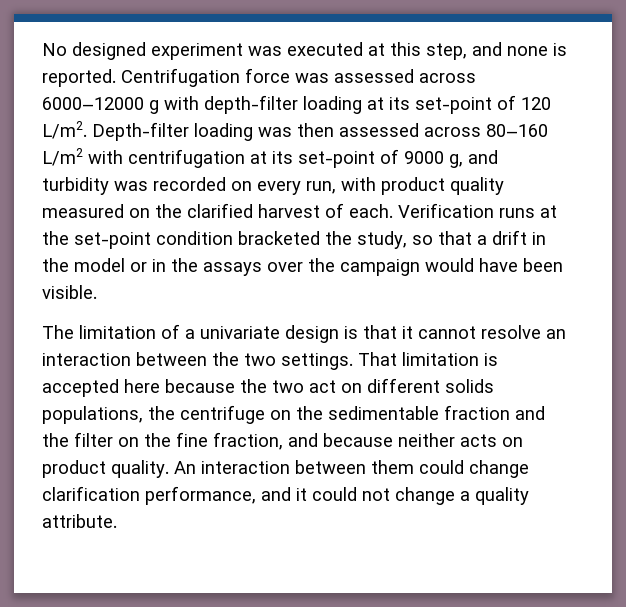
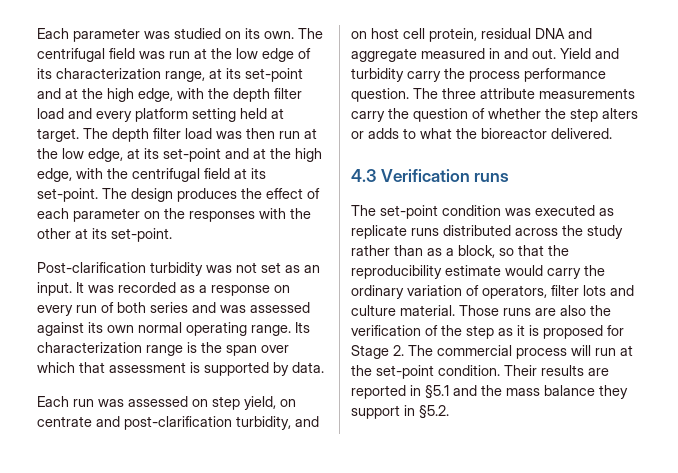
- No designed experiment was executed at this step, and none is reported. Centrifugation force was assessed across 6000–12000 g with depth-filter loading at its set-point of 120 L/m2. Depth-filter loading was then assessed across 80–160 L/m2 with centrifugation at its set-point of 9000 g, and turbidity was recorded on every run, with product quality measured on the clarified harvest of each. Verification runs at the set-point condition bracketed the study, so that a drift in the model or in the assays over the campaign would have been visible.
- The limitation of a univariate design is that it cannot resolve an interaction between the two settings. That limitation is accepted here because the two act on different solids populations, the centrifuge on the sedimentable fraction and the filter on the fine fraction, and because neither acts on product quality. An interaction between them could change clarification performance, and it could not change a quality attribute.
+ Each parameter was studied on its own. The centrifugal field was run at the low edge of its characterization range, at its set-point and at the high edge, with the depth filter load and every platform setting held at target. The depth filter load was then run at the low edge, at its set-point and at the high edge, with the centrifugal field at its set-point. The design produces the effect of each parameter on the responses with the other at its set-point.
+ Post-clarification turbidity was not set as an input. It was recorded as a response on every run of both series and was assessed against its own normal operating range. Its characterization range is the span over which that assessment is supported by data.
+ Each run was assessed on step yield, on centrate and post-clarification turbidity, and on host cell protein, residual DNA and aggregate measured in and out. Yield and turbidity carry the process performance question. The three attribute measurements carry the question of whether the step alters or adds to what the bioreactor delivered.
+ 4.3 Verification runs
+ The set-point condition was executed as replicate runs distributed across the study rather than as a block, so that the reproducibility estimate would carry the ordinary variation of operators, filter lots and culture material. Those runs are also the verification of the step as it is proposed for Stage 2. The commercial process will run at the set-point condition. Their results are reported in §5.1 and the mass balance they support in §5.2.

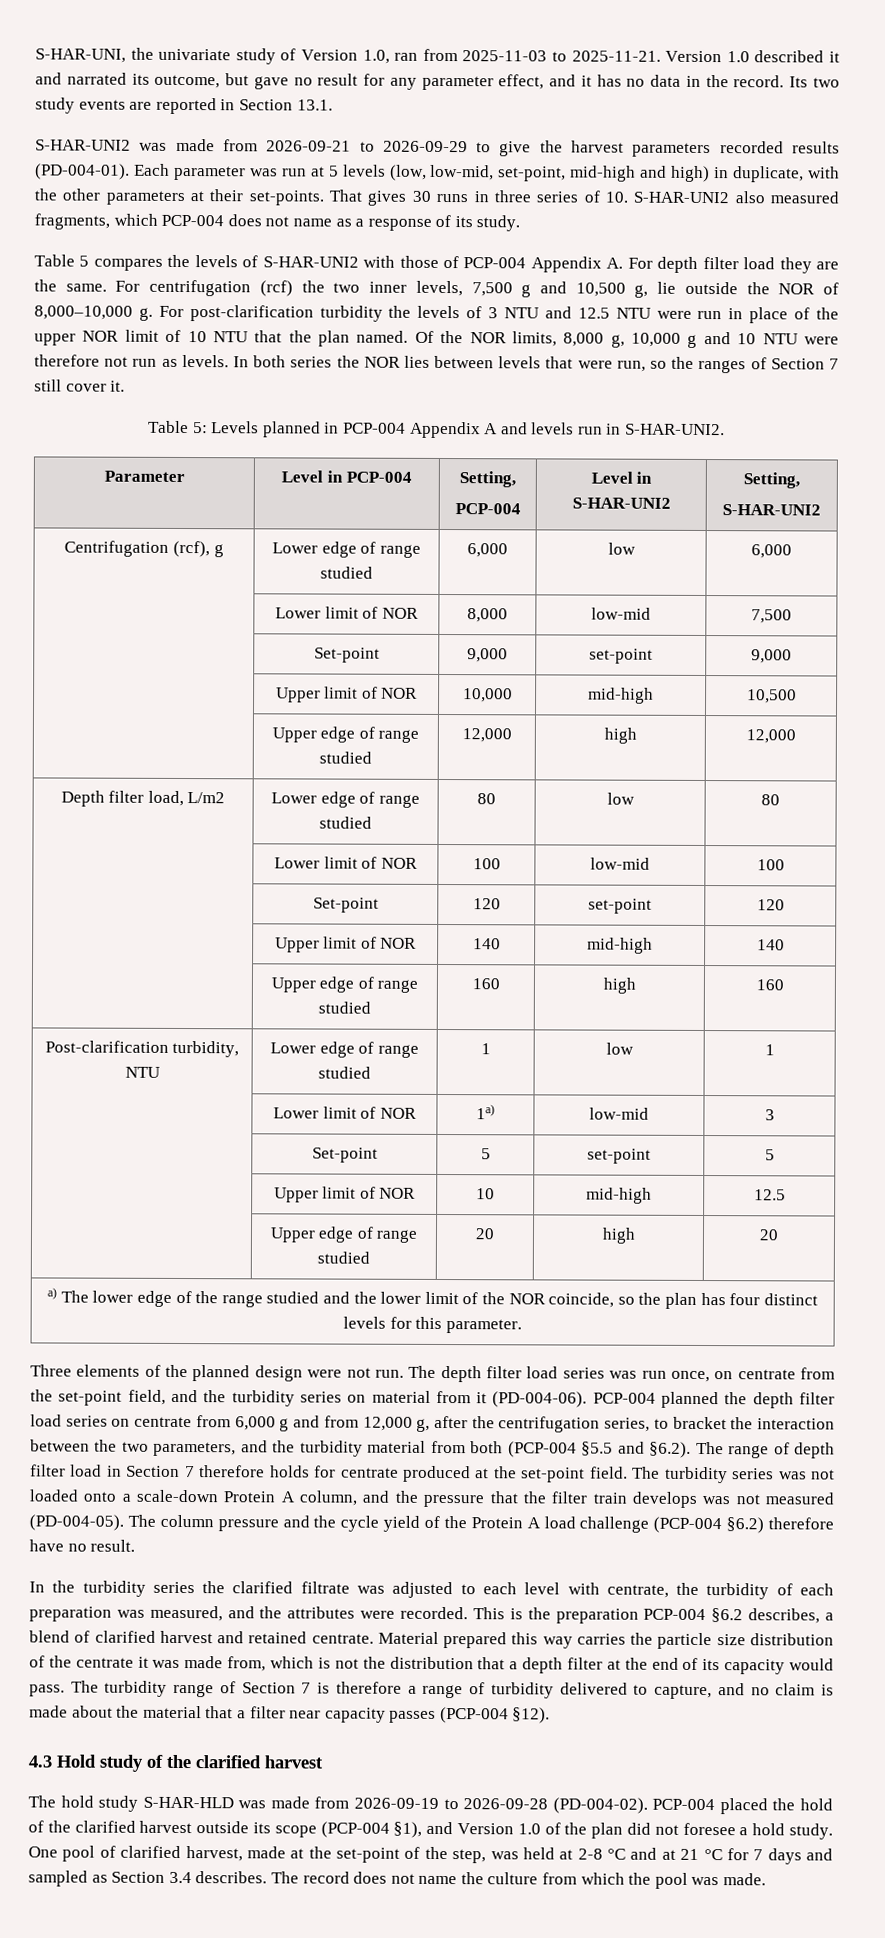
- Each parameter was studied on its own. The centrifugal field was run at the low edge of its characterization range, at its set-point and at the high edge, with the depth filter load and every platform setting held at target. The depth filter load was then run at the low edge, at its set-point and at the high edge, with the centrifugal field at its set-point. The design produces the effect of each parameter on the responses with the other at its set-point.
- Post-clarification turbidity was not set as an input. It was recorded as a response on every run of both series and was assessed against its own normal operating range. Its characterization range is the span over which that assessment is supported by data.
- Each run was assessed on step yield, on centrate and post-clarification turbidity, and on host cell protein, residual DNA and aggregate measured in and out. Yield and turbidity carry the process performance question. The three attribute measurements carry the question of whether the step alters or adds to what the bioreactor delivered.
- 4.3 Verification runs
- The set-point condition was executed as replicate runs distributed across the study rather than as a block, so that the reproducibility estimate would carry the ordinary variation of operators, filter lots and culture material. Those runs are also the verification of the step as it is proposed for Stage 2. The commercial process will run at the set-point condition. Their results are reported in §5.1 and the mass balance they support in §5.2.
+ S-HAR-UNI, the univariate study of Version 1.0, ran from 2025-11-03 to 2025-11-21. Version 1.0 described it and narrated its outcome, but gave no result for any parameter effect, and it has no data in the record. Its two study events are reported in Section 13.1.
+ S-HAR-UNI2 was made from 2026-09-21 to 2026-09-29 to give the harvest parameters recorded results (PD-004-01). Each parameter was run at 5 levels (low, low-mid, set-point, mid-high and high) in duplicate, with the other parameters at their set-points. That gives 30 runs in three series of 10. S-HAR-UNI2 also measured fragments, which PCP-004 does not name as a response of its study.
+ Table 5 compares the levels of S-HAR-UNI2 with those of PCP-004 Appendix A. For depth filter load they are the same. For centrifugation (rcf) the two inner levels, 7,500 g and 10,500 g, lie outside the NOR of 8,000–10,000 g. For post-clarification turbidity the levels of 3 NTU and 12.5 NTU were run in place of the upper NOR limit of 10 NTU that the plan named. Of the NOR limits, 8,000 g, 10,000 g and 10 NTU were therefore not run as levels. In both series the NOR lies between levels that were run, so the ranges of Section 7 still cover it.
+ Table 5: Levels planned in PCP-004 Appendix A and levels run in S-HAR-UNI2.
+ Parameter | Level in PCP-004 | Setting,
+ PCP-004 | Level in S-HAR-UNI2 | Setting,
+ S-HAR-UNI2
+ Centrifugation (rcf), g | Lower edge of range studied | 6,000 | low | 6,000
+ | Lower limit of NOR | 8,000 | low-mid | 7,500
+ | Set-point | 9,000 | set-point | 9,000
+ | Upper limit of NOR | 10,000 | mid-high | 10,500
+ | Upper edge of range studied | 12,000 | high | 12,000
+ Depth filter load, L/m2 | Lower edge of range studied | 80 | low | 80
+ | Lower limit of NOR | 100 | low-mid | 100
+ | Set-point | 120 | set-point | 120
+ | Upper limit of NOR | 140 | mid-high | 140
+ | Upper edge of range studied | 160 | high | 160
+ Post-clarification turbidity, NTU | Lower edge of range studied | 1 | low | 1
+ | Lower limit of NOR | 1a) | low-mid | 3
+ | Set-point | 5 | set-point | 5
+ | Upper limit of NOR | 10 | mid-high | 12.5
+ | Upper edge of range studied | 20 | high | 20
+ a) The lower edge of the range studied and the lower limit of the NOR coincide, so the plan has four distinct levels for this parameter.
+ Three elements of the planned design were not run. The depth filter load series was run once, on centrate from the set-point field, and the turbidity series on material from it (PD-004-06). PCP-004 planned the depth filter load series on centrate from 6,000 g and from 12,000 g, after the centrifugation series, to bracket the interaction between the two parameters, and the turbidity material from both (PCP-004 §5.5 and §6.2). The range of depth filter load in Section 7 therefore holds for centrate produced at the set-point field. The turbidity series was not loaded onto a scale-down Protein A column, and the pressure that the filter train develops was not measured (PD-004-05). The column pressure and the cycle yield of the Protein A load challenge (PCP-004 §6.2) therefore have no result.
+ In the turbidity series the clarified filtrate was adjusted to each level with centrate, the turbidity of each preparation was measured, and the attributes were recorded. This is the preparation PCP-004 §6.2 describes, a blend of clarified harvest and retained centrate. Material prepared this way carries the particle size distribution of the centrate it was made from, which is not the distribution that a depth filter at the end of its capacity would pass. The turbidity range of Section 7 is therefore a range of turbidity delivered to capture, and no claim is made about the material that a filter near capacity passes (PCP-004 §12).
+ 4.3 Hold study of the clarified harvest
+ The hold study S-HAR-HLD was made from 2026-09-19 to 2026-09-28 (PD-004-02). PCP-004 placed the hold of the clarified harvest outside its scope (PCP-004 §1), and Version 1.0 of the plan did not foresee a hold study. One pool of clarified harvest, made at the set-point of the step, was held at 2-8 °C and at 21 °C for 7 days and sampled as Section 3.4 describes. The record does not name the culture from which the pool was made.

